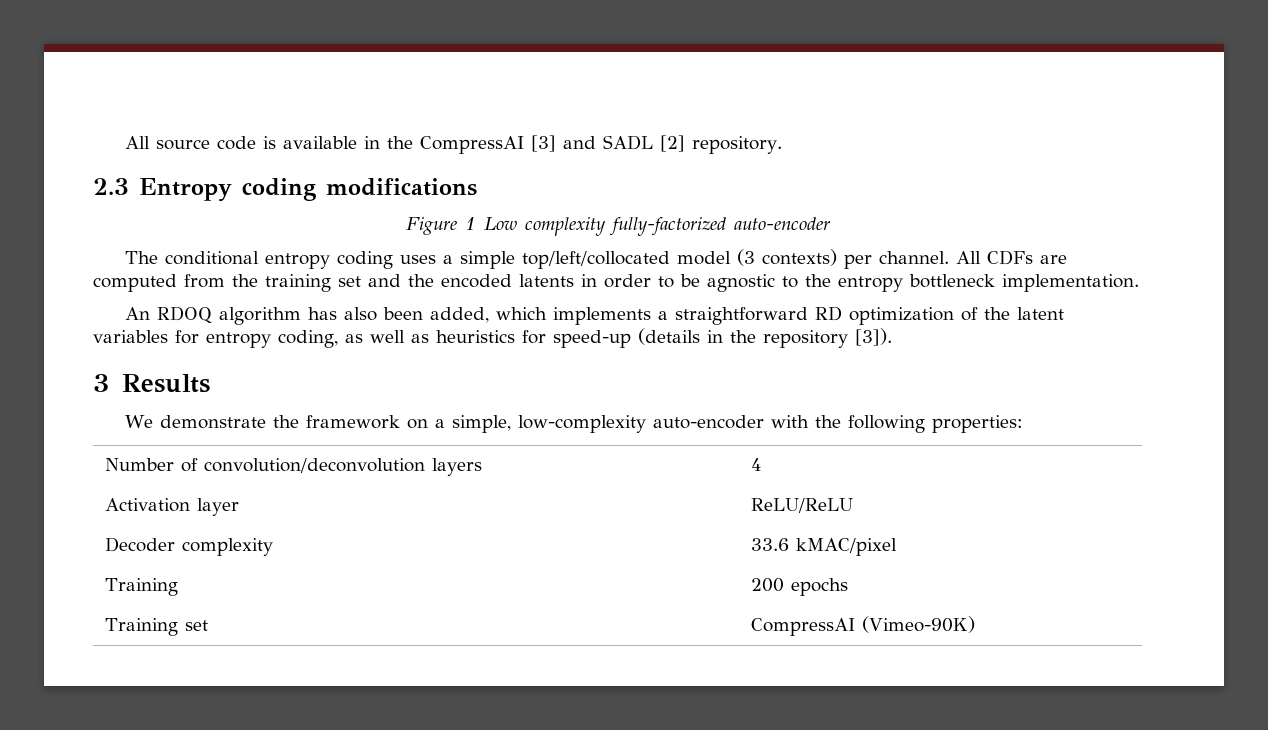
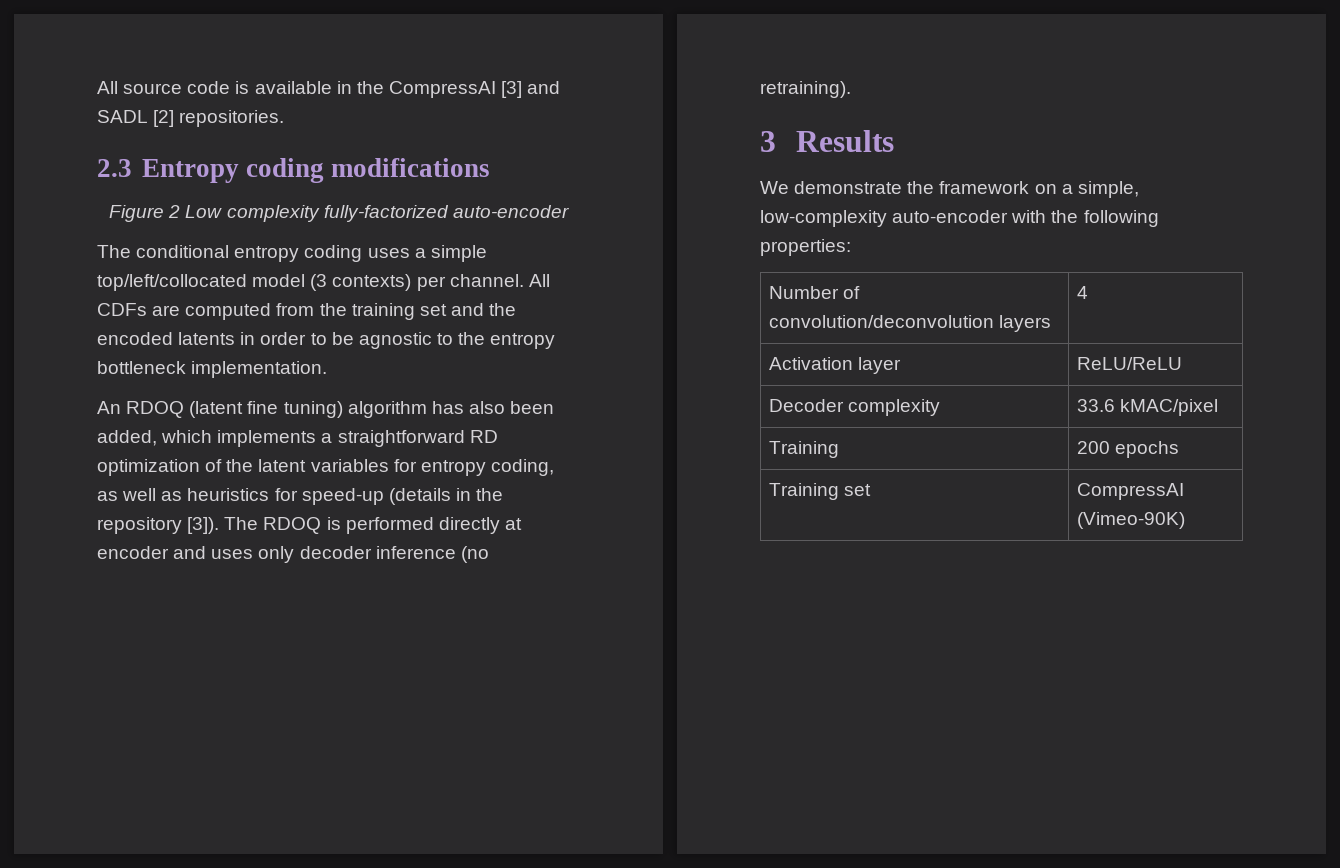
- All source code is available in the CompressAI [3] and SADL [2] repository.
+ All source code is available in the CompressAI [3] and SADL [2] repositories.
- Figure 1 Low complexity fully-factorized auto-encoder
+ Figure 2 Low complexity fully-factorized auto-encoder
- An RDOQ algorithm has also been added, which implements a straightforward RD optimization of the latent variables for entropy coding, as well as heuristics for speed-up (details in the repository [3]).
+ An RDOQ (latent fine tuning) algorithm has also been added, which implements a straightforward RD optimization of the latent variables for entropy coding, as well as heuristics for speed-up (details in the repository [3]). The RDOQ is performed directly at encoder and uses only decoder inference (no retraining).

